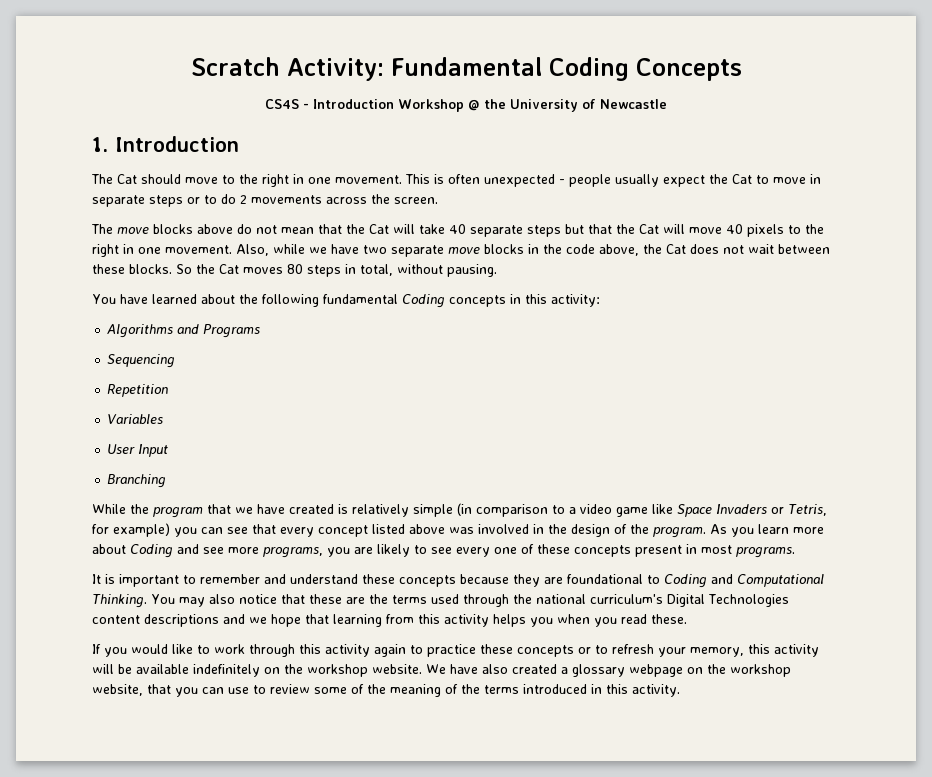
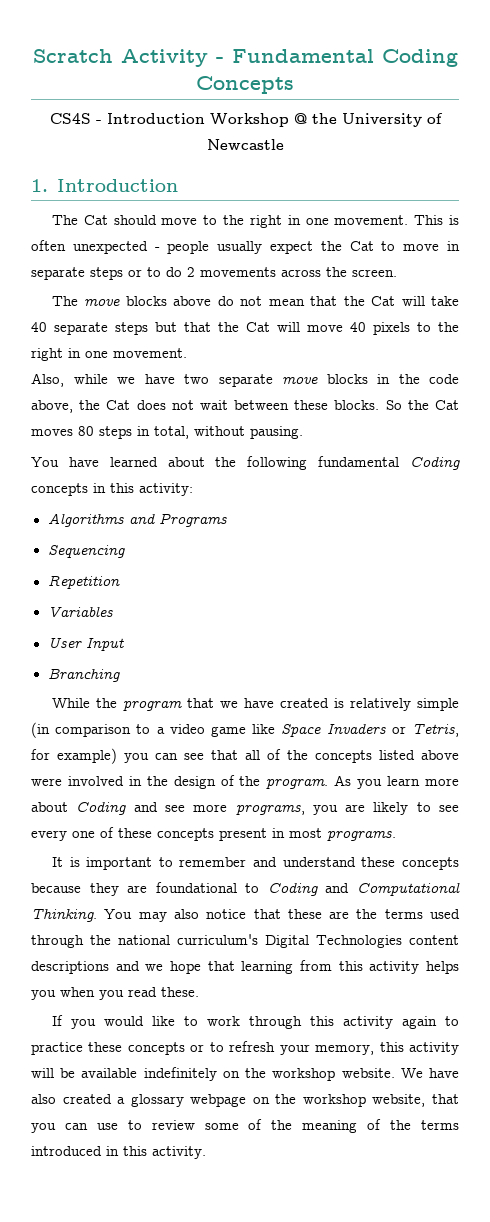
- Scratch Activity: Fundamental Coding Concepts
+ Scratch Activity - Fundamental Coding Concepts
- The move blocks above do not mean that the Cat will take 40 separate steps but that the Cat will move 40 pixels to the right in one movement. Also, while we have two separate move blocks in the code above, the Cat does not wait between these blocks.
+ The move blocks above do not mean that the Cat will take 40 separate steps but that the Cat will move 40 pixels to the right in one movement.
+ Also, while we have two separate move blocks in the code above, the Cat does not wait between these blocks.
- While the program that we have created is relatively simple (in comparison to a video game like Space Invaders or Tetris, for example) you can see that every concept listed above was involved in the design of the program.
+ While the program that we have created is relatively simple (in comparison to a video game like Space Invaders or Tetris, for example) you can see that all of the concepts listed above were involved in the design of the program.

